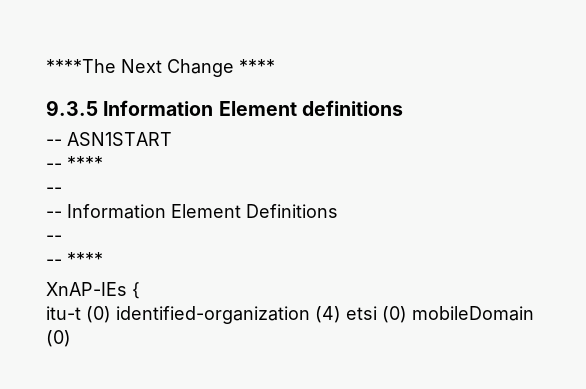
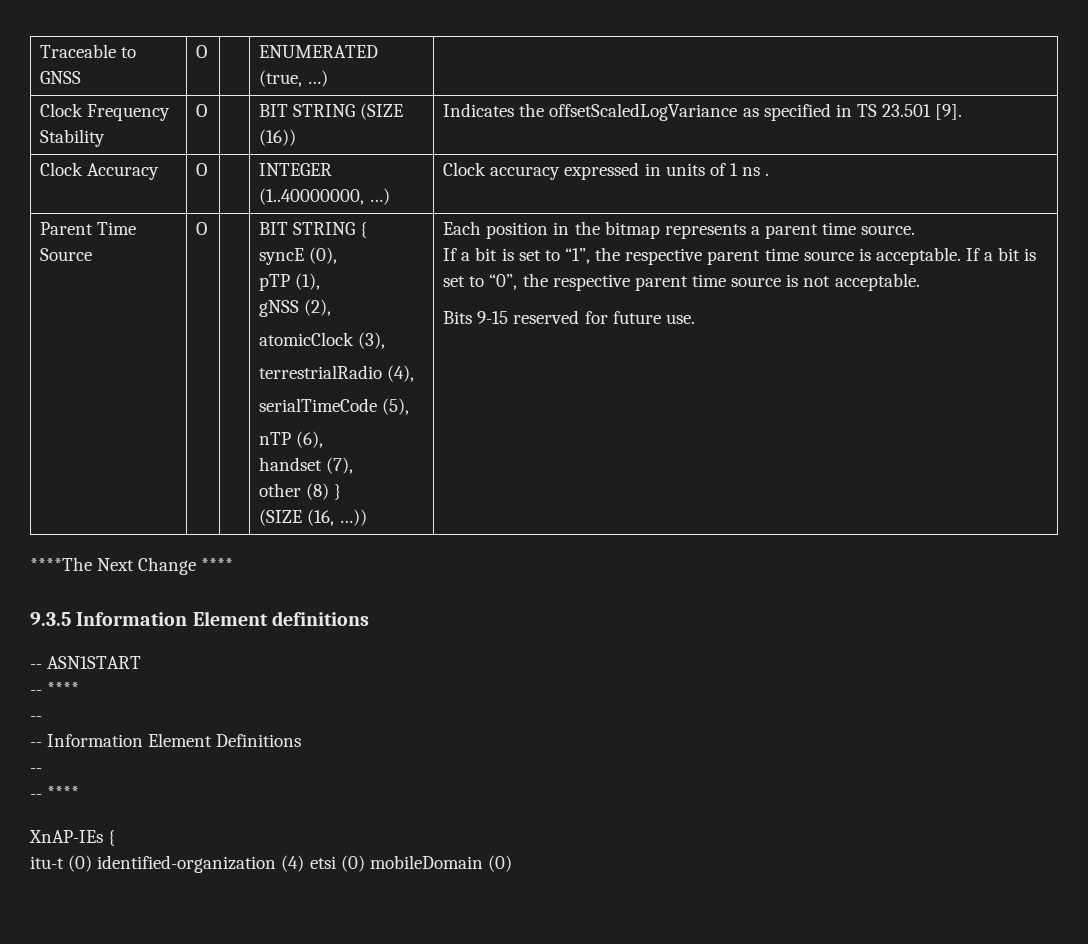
+ Traceable to GNSS | O | | ENUMERATED (true, …) |
+ Clock Frequency Stability | O | | BIT STRING (SIZE (16)) | Indicates the offsetScaledLogVariance as specified in TS 23.501 [9].
+ Clock Accuracy | O | | INTEGER (1..40000000, …) | Clock accuracy expressed in units of 1 ns .
+ Parent Time Source | O | | BIT STRING {
+ syncE (0),
+ pTP (1),
+ gNSS (2),
+ atomicClock (3),
+ terrestrialRadio (4),
+ serialTimeCode (5),
+ nTP (6),
+ handset (7),
+ other (8) }
+ (SIZE (16, …)) | Each position in the bitmap represents a parent time source.
+ If a bit is set to “1”, the respective parent time source is acceptable. If a bit is set to “0”, the respective parent time source is not acceptable.
+ Bits 9-15 reserved for future use.

